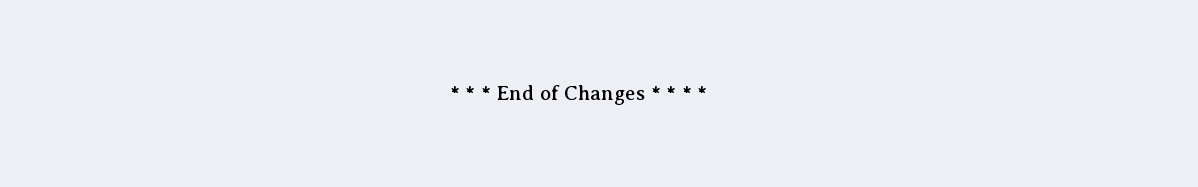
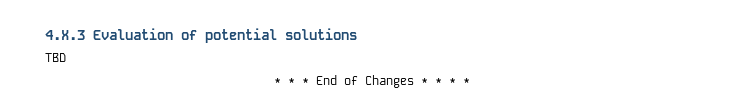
+ 4.X.3 Evaluation of potential solutions
+ TBD

